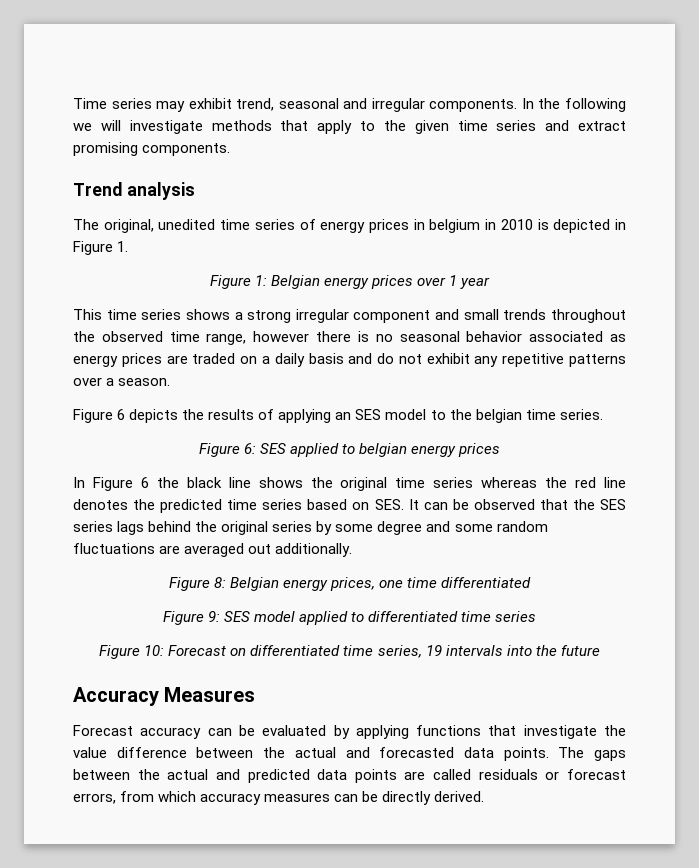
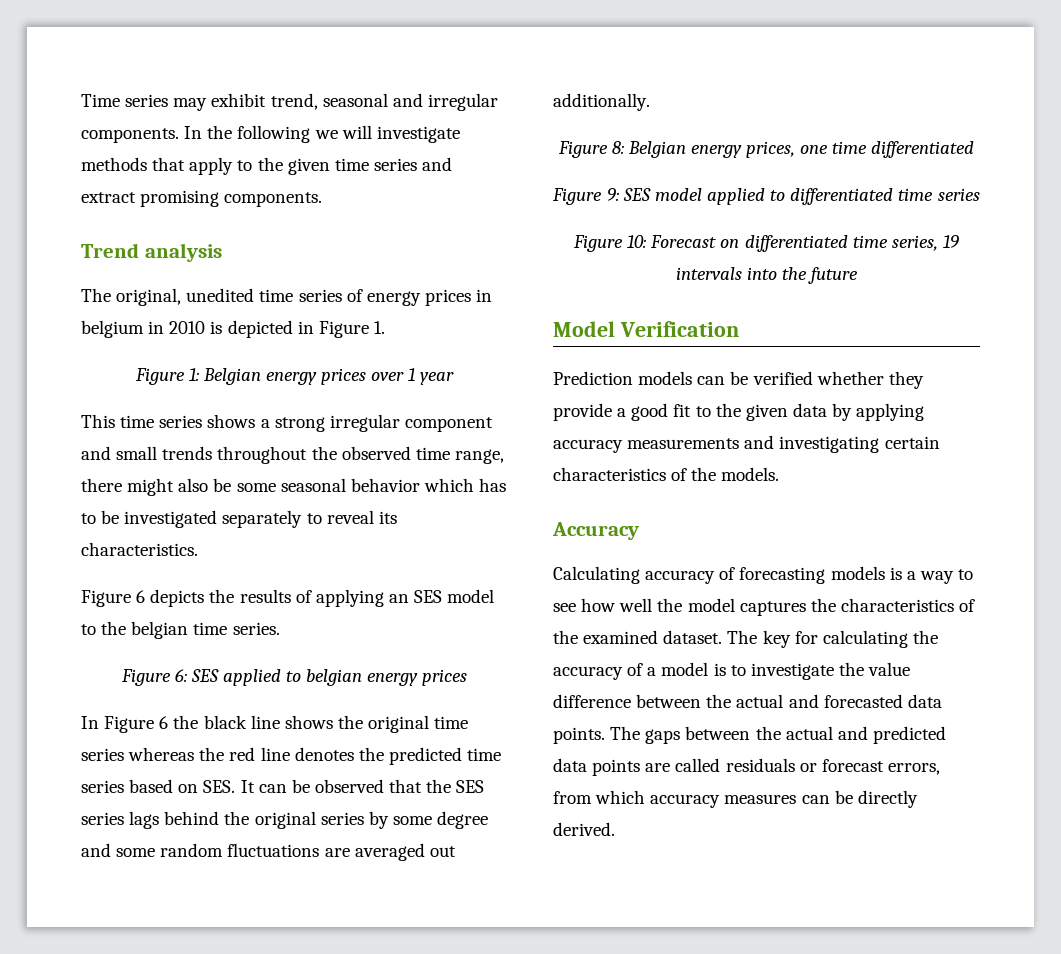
- This time series shows a strong irregular component and small trends throughout the observed time range, however there is no seasonal behavior associated as energy prices are traded on a daily basis and do not exhibit any repetitive patterns over a season.
+ This time series shows a strong irregular component and small trends throughout the observed time range, there might also be some seasonal behavior which has to be investigated separately to reveal its characteristics.
- Accuracy Measures
- Forecast accuracy can be evaluated by applying functions that investigate the value difference between the actual and forecasted data points.
+ Model Verification
+ Prediction models can be verified whether they provide a good fit to the given data by applying accuracy measurements and investigating certain characteristics of the models.
+ Accuracy
+ Calculating accuracy of forecasting models is a way to see how well the model captures the characteristics of the examined dataset. The key for calculating the accuracy of a model is to investigate the value difference between the actual and forecasted data points.

